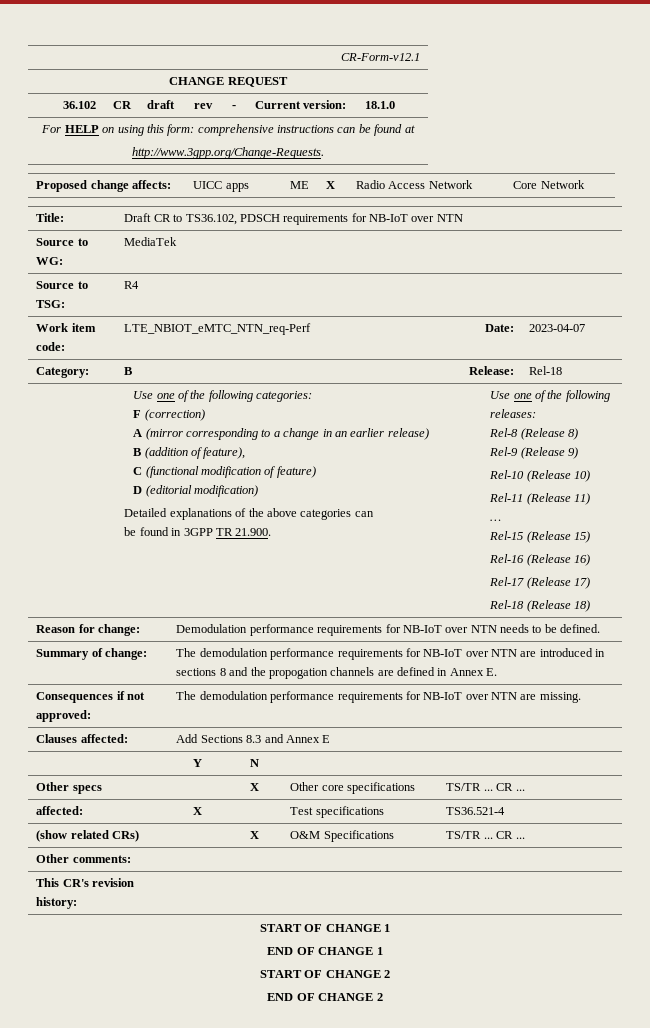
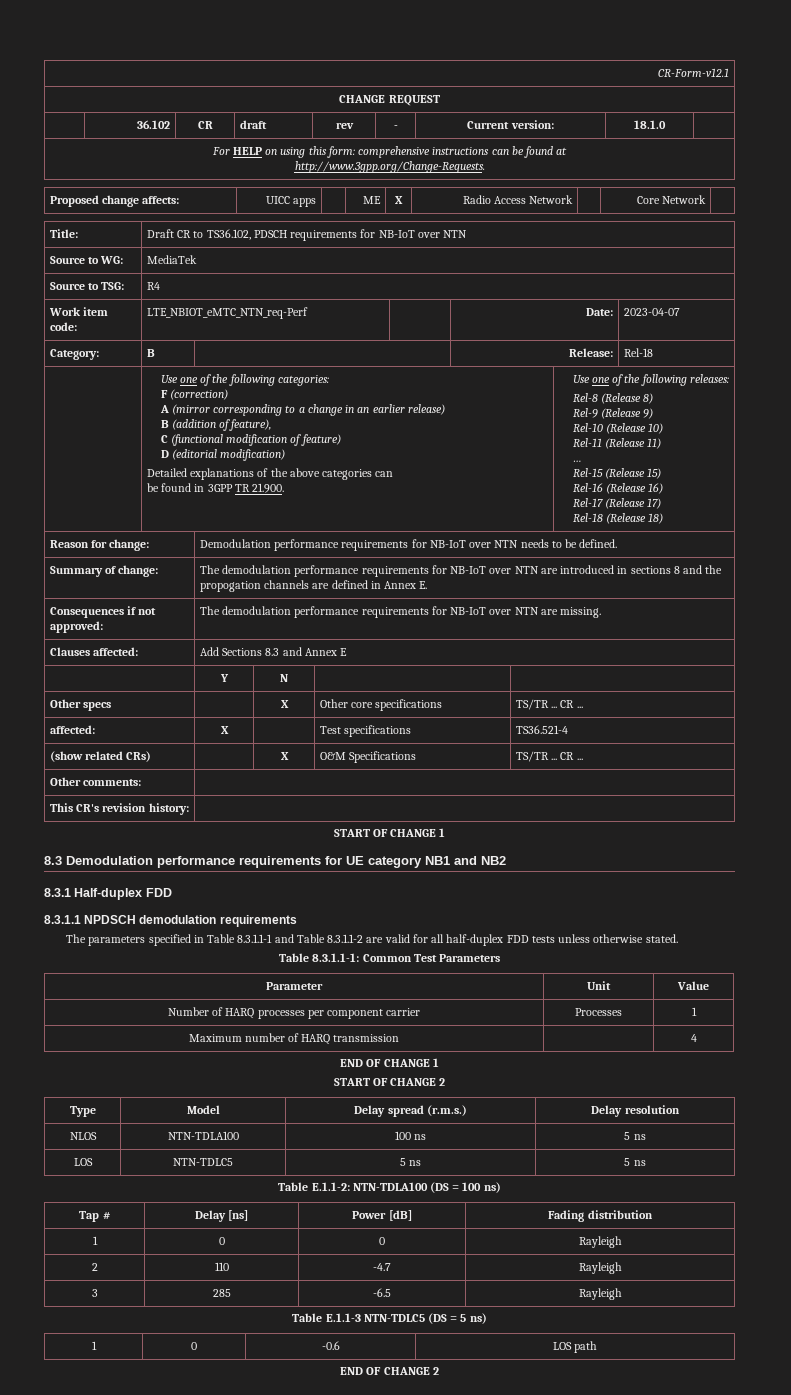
+ 8.3 Demodulation performance requirements for UE category NB1 and NB2
+ 8.3.1 Half-duplex FDD
+ 8.3.1.1 NPDSCH demodulation requirements
+ The parameters specified in Table 8.3.1.1-1 and Table 8.3.1.1-2 are valid for all half-duplex FDD tests unless otherwise stated.
+ Table 8.3.1.1-1: Common Test Parameters
+ Parameter | Unit | Value
+ Number of HARQ processes per component carrier | Processes | 1
+ Maximum number of HARQ transmission | | 4
+ Type | Model | Delay spread (r.m.s.) | Delay resolution
+ NLOS | NTN-TDLA100 | 100 ns | 5 ns
+ LOS | NTN-TDLC5 | 5 ns | 5 ns
+ Table E.1.1-2: NTN-TDLA100 (DS = 100 ns)
+ Tap # | Delay [ns] | Power [dB] | Fading distribution
+ 1 | 0 | 0 | Rayleigh
+ 2 | 110 | -4.7 | Rayleigh
+ 3 | 285 | -6.5 | Rayleigh
+ Table E.1.1-3 NTN-TDLC5 (DS = 5 ns)
+ 1 | 0 | -0.6 | LOS path

